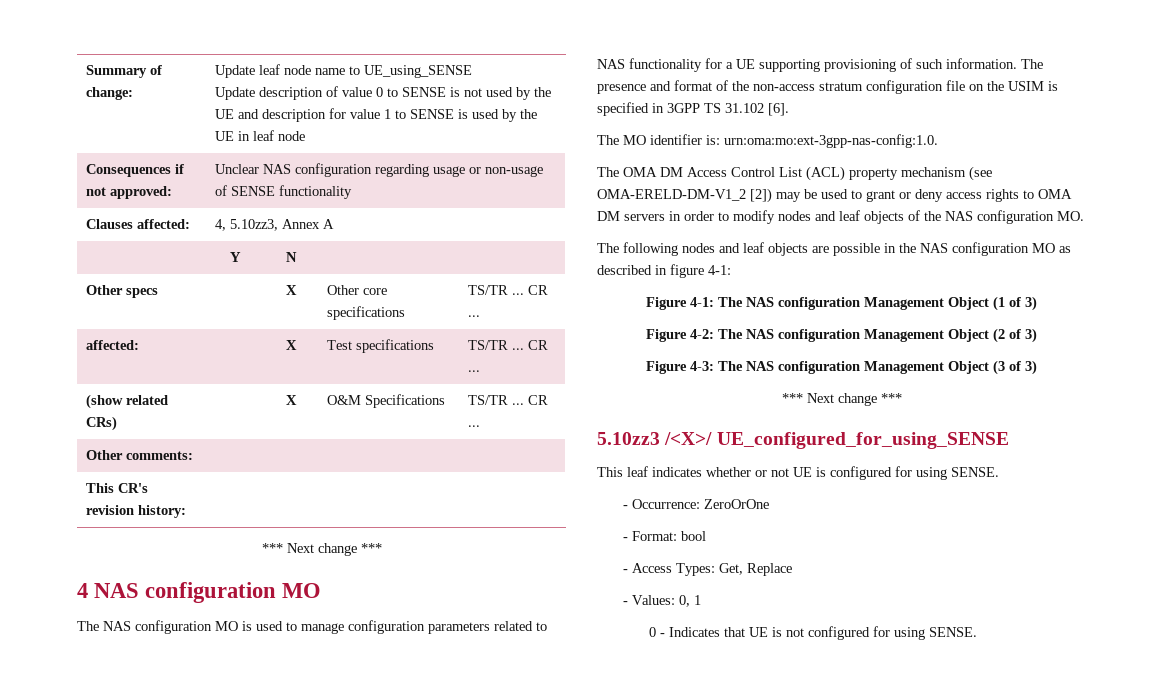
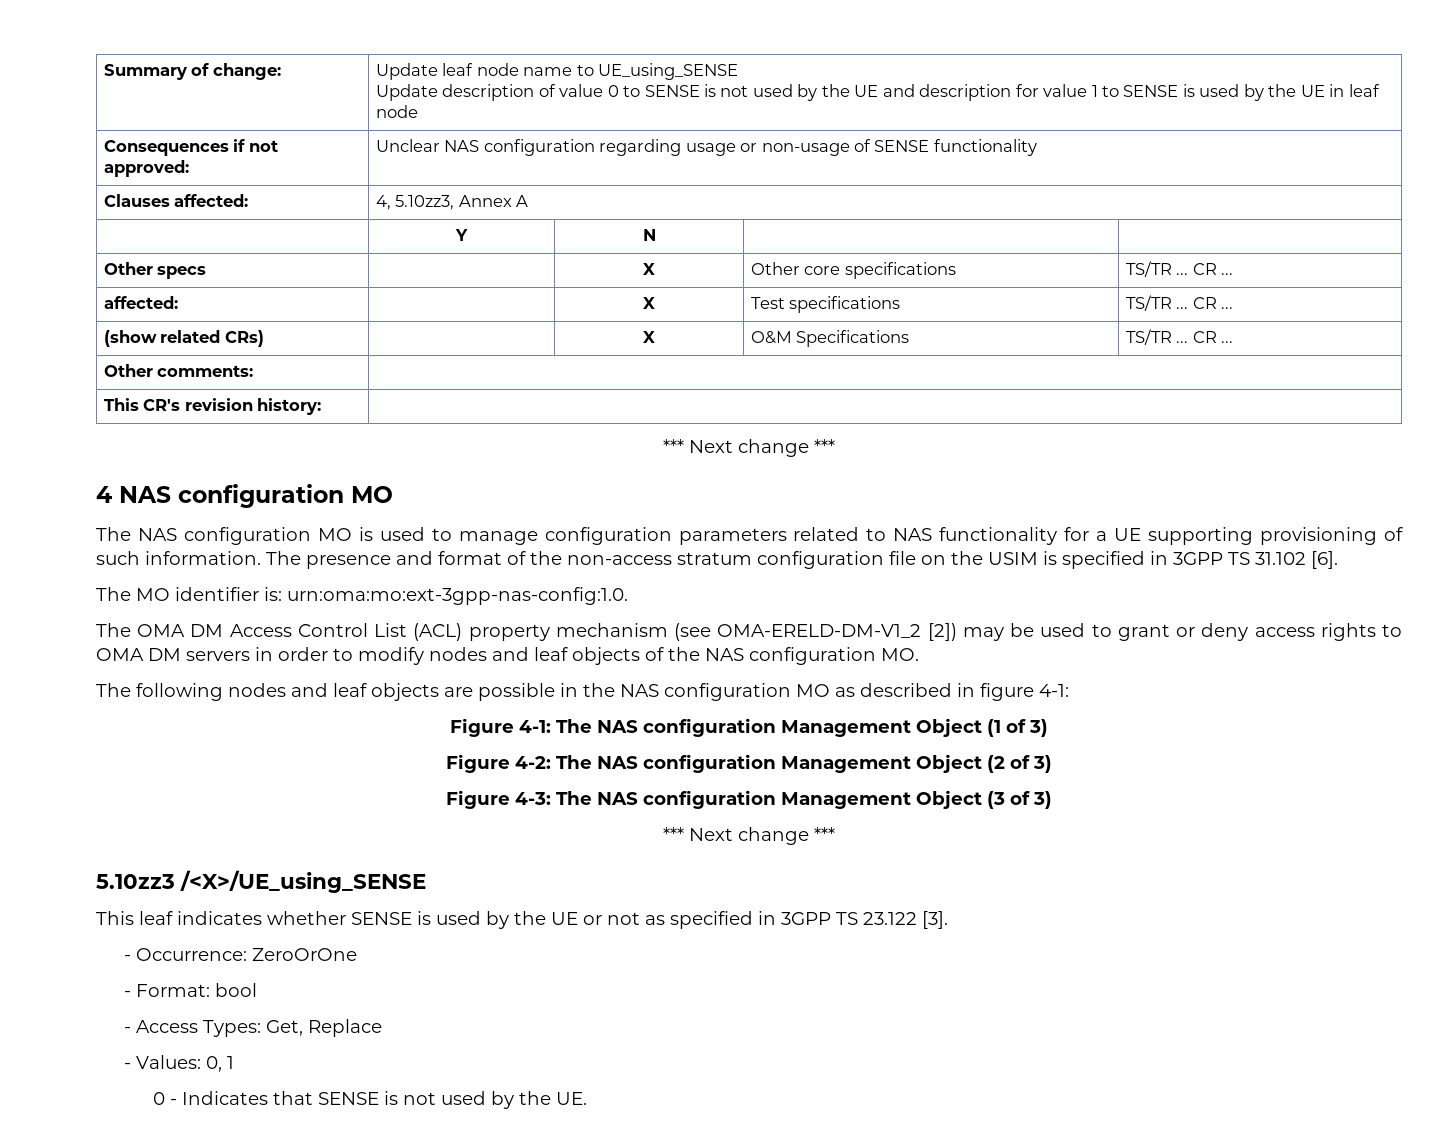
- 5.10zz3 /<X>/ UE_configured_for_using_SENSE
+ 5.10zz3 /<X>/UE_using_SENSE
- This leaf indicates whether or not UE is configured for using SENSE.
+ This leaf indicates whether SENSE is used by the UE or not as specified in 3GPP TS 23.122 [3].
- 0 - Indicates that UE is not configured for using SENSE.
+ 0 - Indicates that SENSE is not used by the UE.

